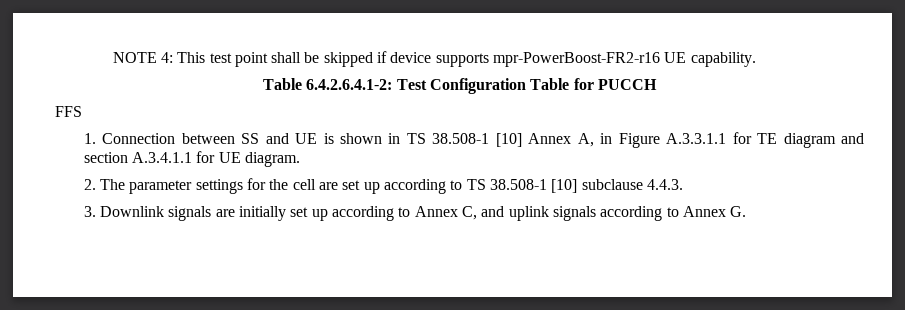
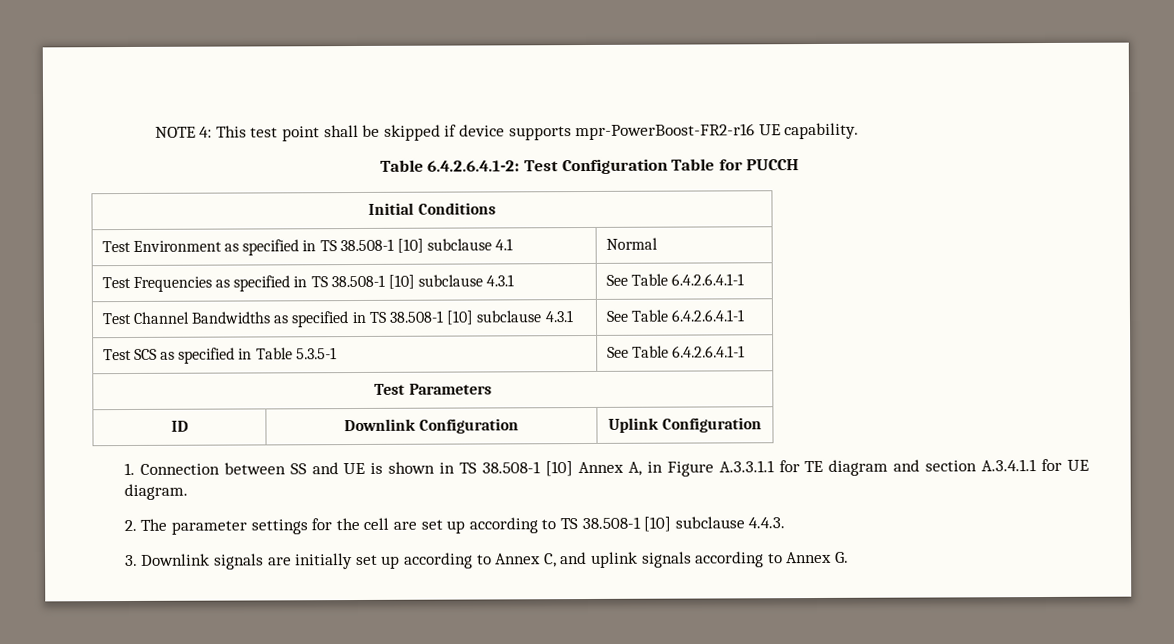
- FFS
+ Initial Conditions
+ Test Environment as specified in TS 38.508-1 [10] subclause 4.1 | Normal
+ Test Frequencies as specified in TS 38.508-1 [10] subclause 4.3.1 | See Table 6.4.2.6.4.1-1
+ Test Channel Bandwidths as specified in TS 38.508-1 [10] subclause 4.3.1 | See Table 6.4.2.6.4.1-1
+ Test SCS as specified in Table 5.3.5-1 | See Table 6.4.2.6.4.1-1
+ Test Parameters
+ ID | Downlink Configuration | Uplink Configuration

